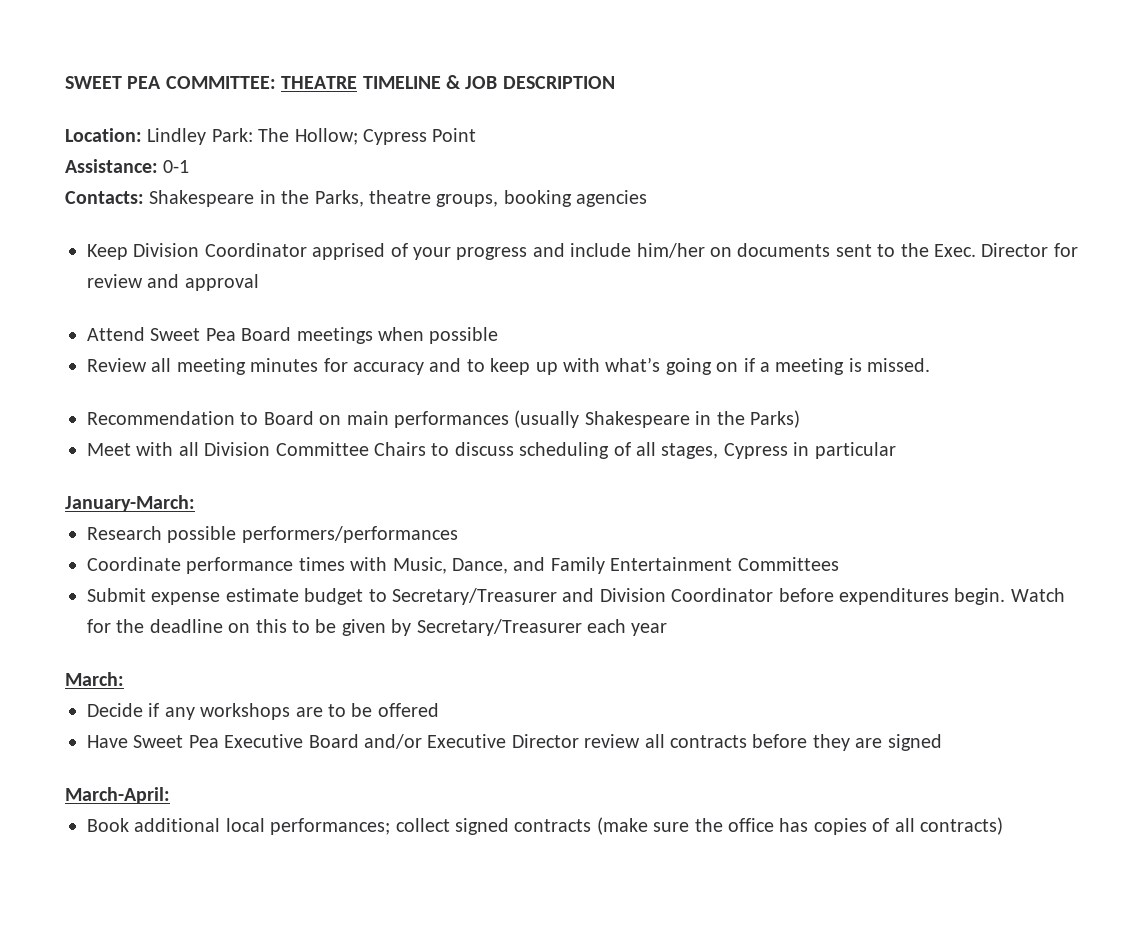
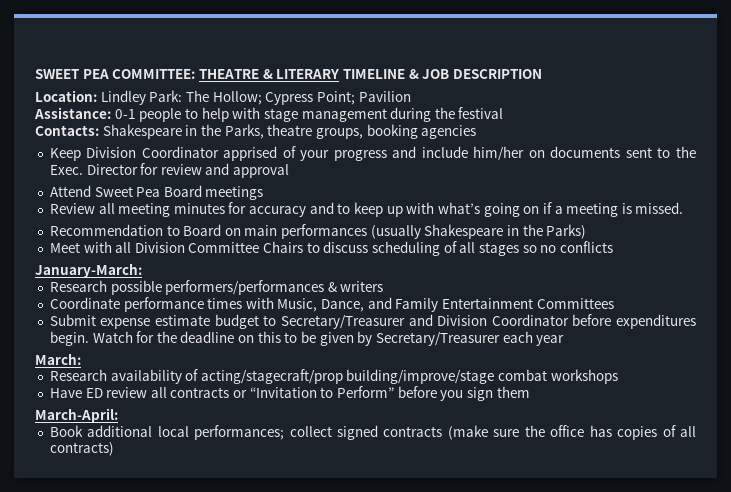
- SWEET PEA COMMITTEE: THEATRE TIMELINE & JOB DESCRIPTION
+ SWEET PEA COMMITTEE: THEATRE & LITERARY TIMELINE & JOB DESCRIPTION
- Location: Lindley Park: The Hollow; Cypress Point
+ Location: Lindley Park: The Hollow; Cypress Point; Pavilion
- Assistance: 0-1
+ Assistance: 0-1 people to help with stage management during the festival
- Attend Sweet Pea Board meetings when possible
+ Attend Sweet Pea Board meetings
- Meet with all Division Committee Chairs to discuss scheduling of all stages, Cypress in particular
+ Meet with all Division Committee Chairs to discuss scheduling of all stages so no conflicts
- Research possible performers/performances
+ Research possible performers/performances & writers
- Decide if any workshops are to be offered
- Have Sweet Pea Executive Board and/or Executive Director review all contracts before they are signed
+ Research availability of acting/stagecraft/prop building/improve/stage combat workshops
+ Have ED review all contracts or “Invitation to Perform” before you sign them

